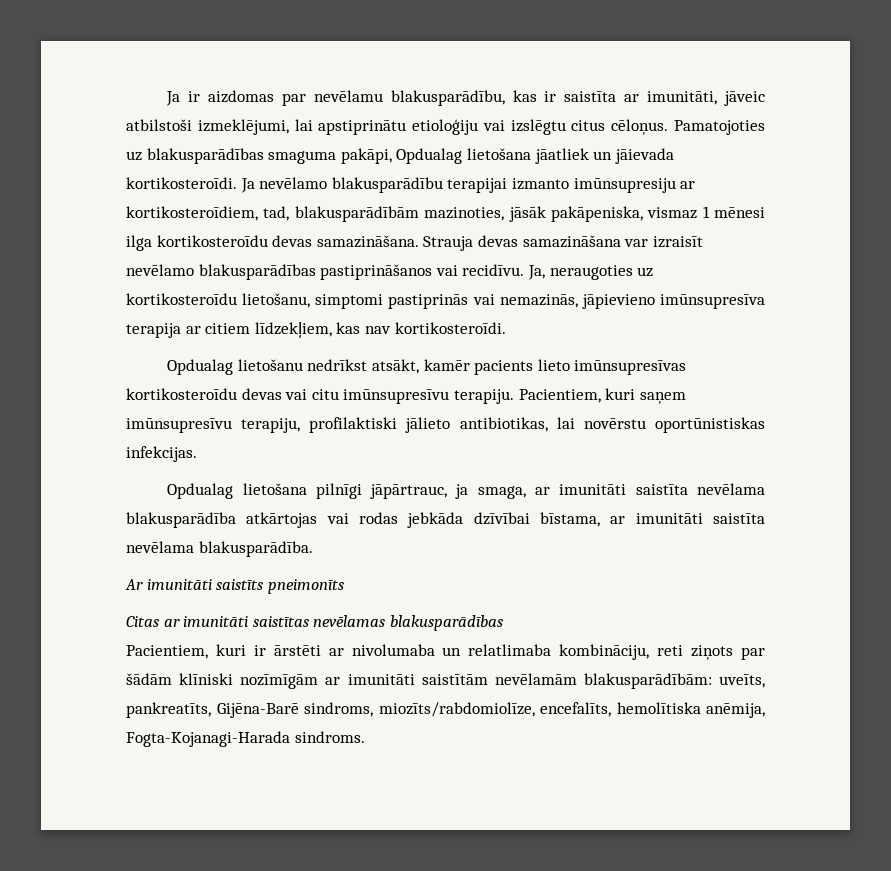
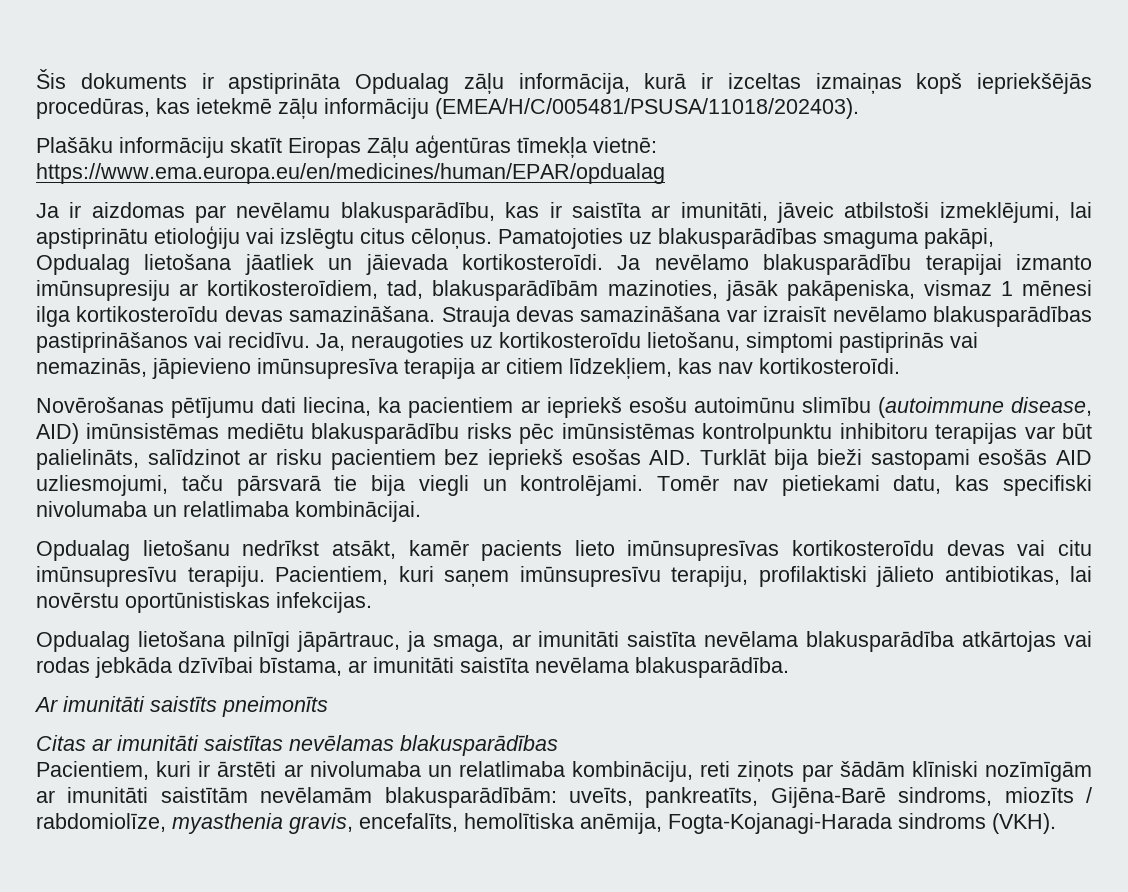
+ Šis dokuments ir apstiprināta Opdualag zāļu informācija, kurā ir izceltas izmaiņas kopš iepriekšējās procedūras, kas ietekmē zāļu informāciju (EMEA/H/C/005481/PSUSA/11018/202403).
+ Plašāku informāciju skatīt Eiropas Zāļu aģentūras tīmekļa vietnē: https://www.ema.europa.eu/en/medicines/human/EPAR/opdualag
+ Novērošanas pētījumu dati liecina, ka pacientiem ar iepriekš esošu autoimūnu slimību (autoimmune disease, AID) imūnsistēmas mediētu blakusparādību risks pēc imūnsistēmas kontrolpunktu inhibitoru terapijas var būt palielināts, salīdzinot ar risku pacientiem bez iepriekš esošas AID. Turklāt bija bieži sastopami esošās AID uzliesmojumi, taču pārsvarā tie bija viegli un kontrolējami. Tomēr nav pietiekami datu, kas specifiski nivolumaba un relatlimaba kombinācijai.
- Pacientiem, kuri ir ārstēti ar nivolumaba un relatlimaba kombināciju, reti ziņots par šādām klīniski nozīmīgām ar imunitāti saistītām nevēlamām blakusparādībām: uveīts, pankreatīts, Gijēna-Barē sindroms, miozīts/rabdomiolīze, encefalīts, hemolītiska anēmija, Fogta-Kojanagi-Harada sindroms.
+ Pacientiem, kuri ir ārstēti ar nivolumaba un relatlimaba kombināciju, reti ziņots par šādām klīniski nozīmīgām ar imunitāti saistītām nevēlamām blakusparādībām: uveīts, pankreatīts, Gijēna-Barē sindroms, miozīts / rabdomiolīze, myasthenia gravis, encefalīts, hemolītiska anēmija, Fogta-Kojanagi-Harada sindroms (VKH).

